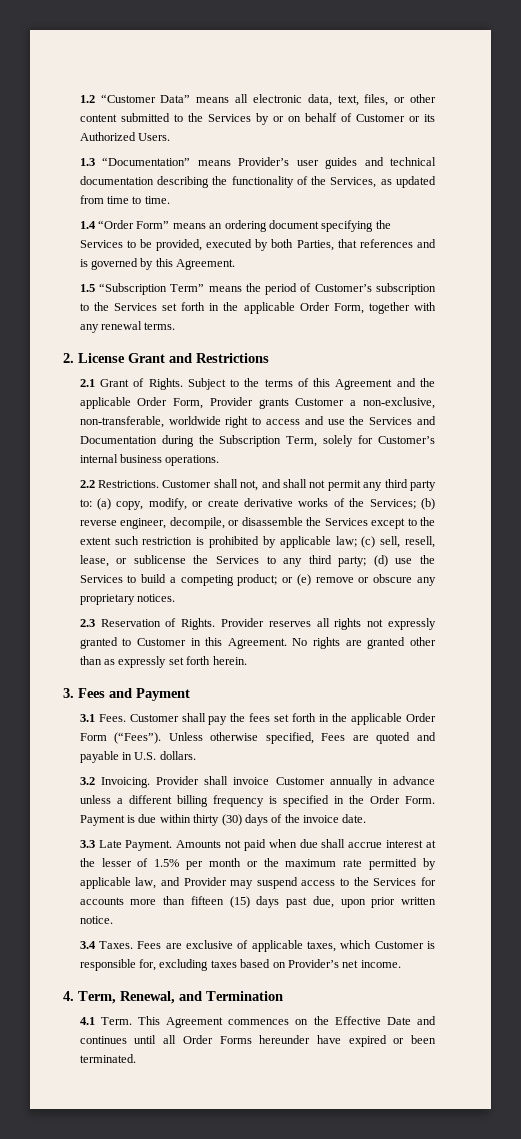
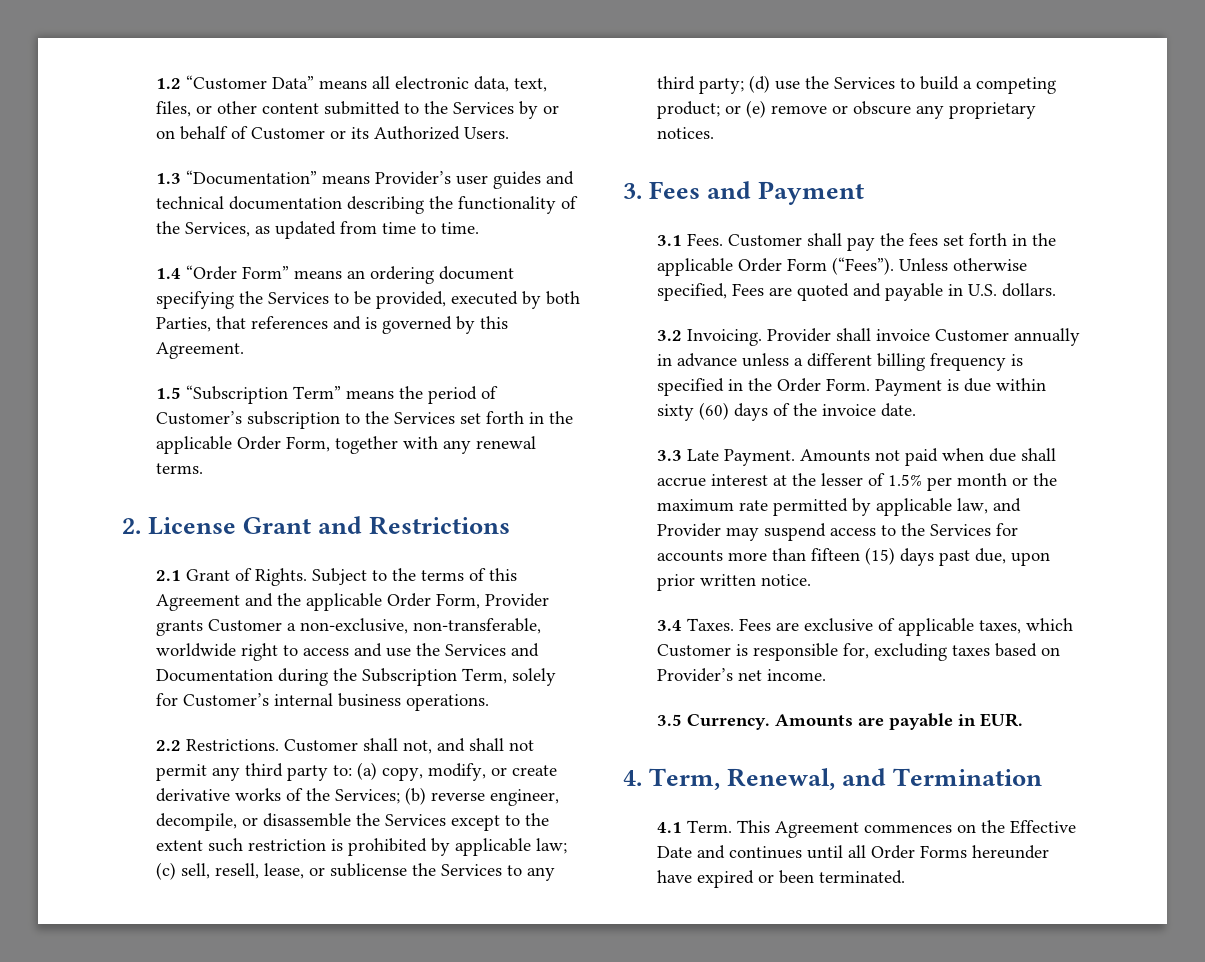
- 2.3 Reservation of Rights. Provider reserves all rights not expressly granted to Customer in this Agreement. No rights are granted other than as expressly set forth herein.
- Payment is due within thirty (30) days of the invoice date.
+ Payment is due within sixty (60) days of the invoice date.
+ 3.5 Currency. Amounts are payable in EUR.

